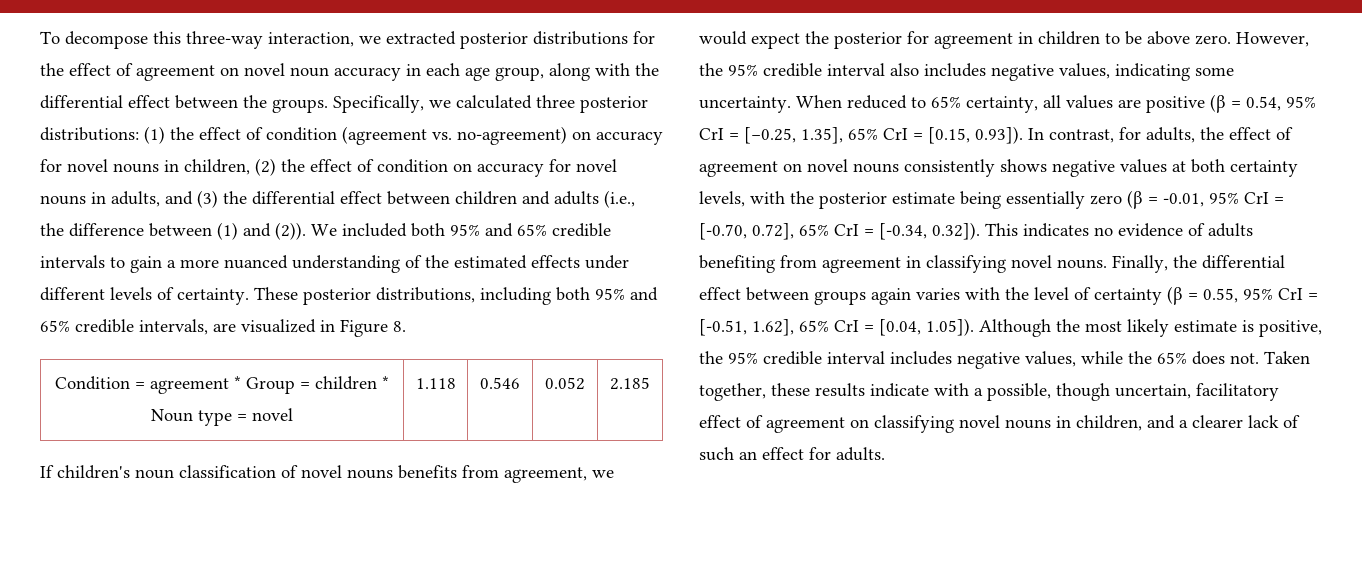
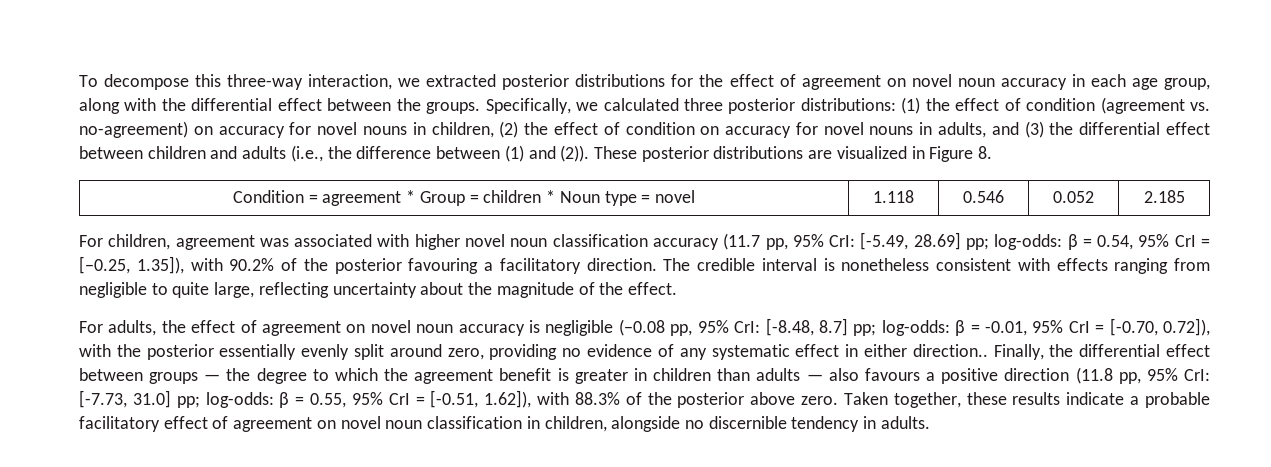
- We included both 95% and 65% credible intervals to gain a more nuanced understanding of the estimated effects under different levels of certainty. These posterior distributions, including both 95% and 65% credible intervals, are visualized in Figure 8.
+ These posterior distributions are visualized in Figure 8.
- If children's noun classification of novel nouns benefits from agreement, we would expect the posterior for agreement in children to be above zero. However, the 95% credible interval also includes negative values, indicating some uncertainty. When reduced to 65% certainty, all values are positive (β = 0.54, 95% CrI = [−0.25, 1.35], 65% CrI = [0.15, 0.93]). In contrast, for adults, the effect of agreement on novel nouns consistently shows negative values at both certainty levels, with the posterior estimate being essentially zero (β = -0.01, 95% CrI = [-0.70, 0.72], 65% CrI = [-0.34, 0.32]). This indicates no evidence of adults benefiting from agreement in classifying novel nouns.
+ For children, agreement was associated with higher novel noun classification accuracy (11.7 pp, 95% CrI: [-5.49, 28.69] pp; log-odds: β = 0.54, 95% CrI = [−0.25, 1.35]), with 90.2% of the posterior favouring a facilitatory direction. The credible interval is nonetheless consistent with effects ranging from negligible to quite large, reflecting uncertainty about the magnitude of the effect.
+ For adults, the effect of agreement on novel noun accuracy is negligible (−0.08 pp, 95% CrI: [-8.48, 8.7] pp; log-odds: β = -0.01, 95% CrI = [-0.70, 0.72]), with the posterior essentially evenly split around zero, providing no evidence of any systematic effect in either direction..
- Finally, the differential effect between groups again varies with the level of certainty (β = 0.55, 95% CrI = [-0.51, 1.62], 65% CrI = [0.04, 1.05]). Although the most likely estimate is positive, the 95% credible interval includes negative values, while the 65% does not.
+ Finally, the differential effect between groups — the degree to which the agreement benefit is greater in children than adults — also favours a positive direction (11.8 pp, 95% CrI: [-7.73, 31.0] pp; log-odds: β = 0.55, 95% CrI = [-0.51, 1.62]), with 88.3% of the posterior above zero.
- Taken together, these results indicate with a possible, though uncertain, facilitatory effect of agreement on classifying novel nouns in children, and a clearer lack of such an effect for adults.
+ Taken together, these results indicate a probable facilitatory effect of agreement on novel noun classification in children, alongside no discernible tendency in adults.

